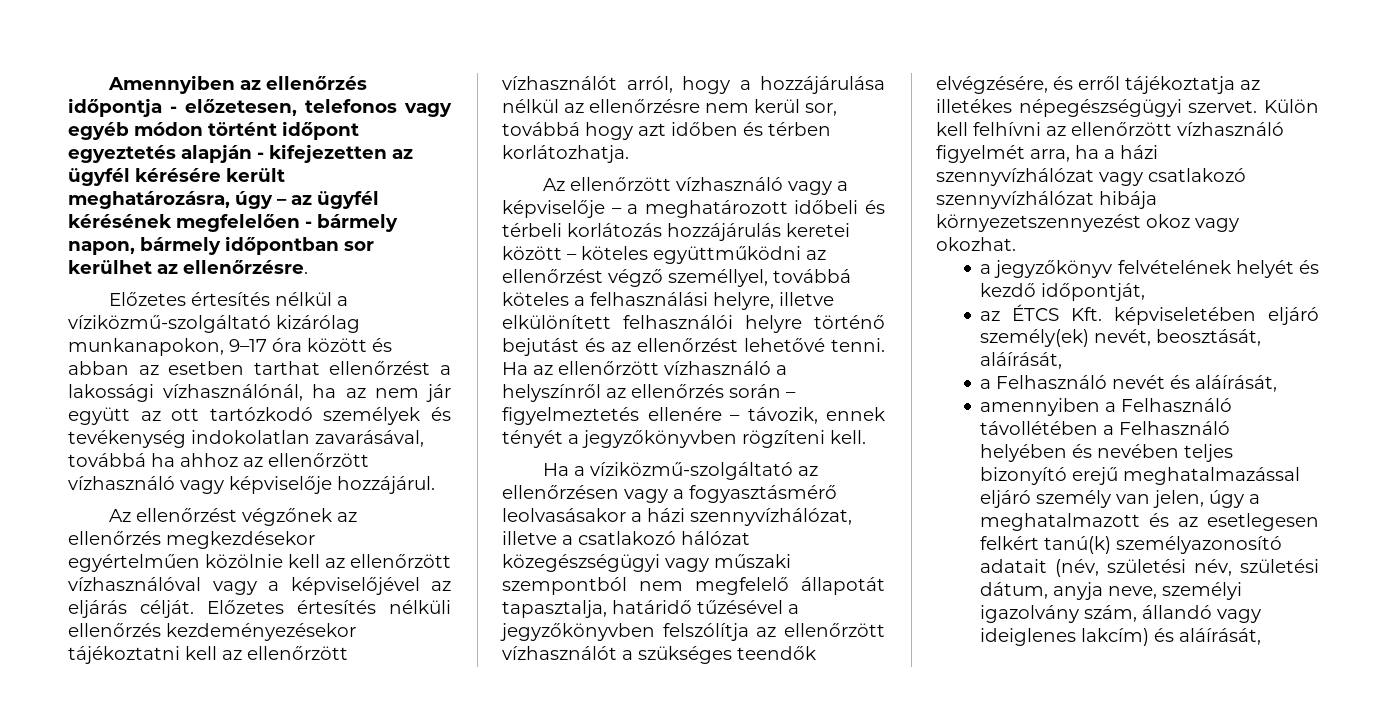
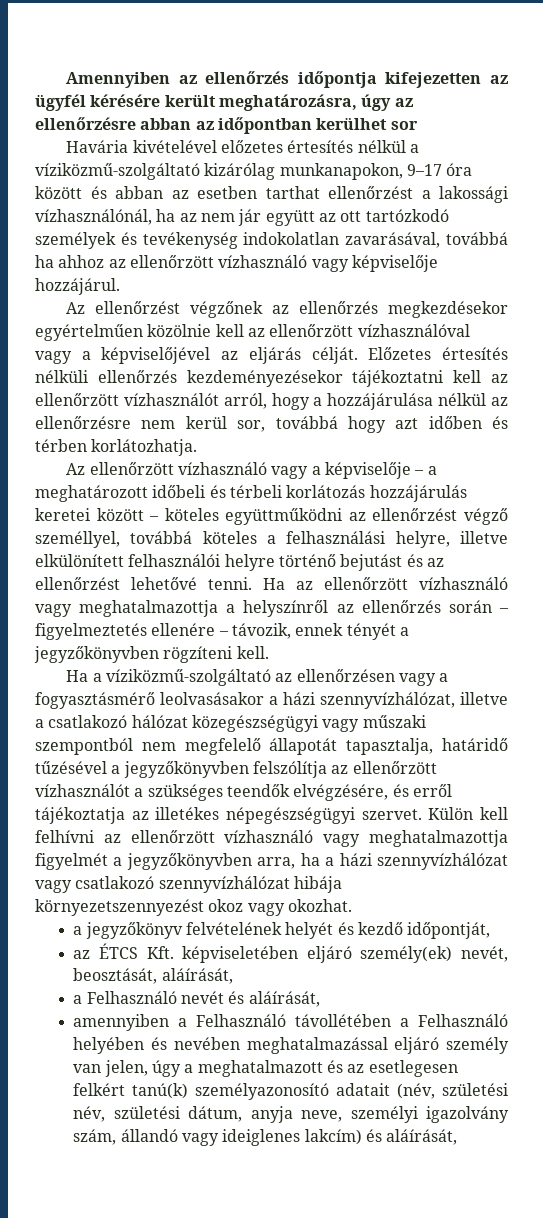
- Amennyiben az ellenőrzés időpontja - előzetesen, telefonos vagy egyéb módon történt időpont egyeztetés alapján - kifejezetten az ügyfél kérésére került meghatározásra, úgy – az ügyfél kérésének megfelelően - bármely napon, bármely időpontban sor kerülhet az ellenőrzésre.
- Előzetes értesítés nélkül a víziközmű-szolgáltató kizárólag munkanapokon, 9–17 óra között és abban az esetben tarthat ellenőrzést a lakossági vízhasználónál, ha az nem jár együtt az ott tartózkodó személyek és tevékenység indokolatlan zavarásával, továbbá ha ahhoz az ellenőrzött vízhasználó vagy képviselője hozzájárul.
+ Amennyiben az ellenőrzés időpontja kifejezetten az ügyfél kérésére került meghatározásra, úgy az ellenőrzésre abban az időpontban kerülhet sor
+ Havária kivételével előzetes értesítés nélkül a víziközmű-szolgáltató kizárólag munkanapokon, 9–17 óra között és abban az esetben tarthat ellenőrzést a lakossági vízhasználónál, ha az nem jár együtt az ott tartózkodó személyek és tevékenység indokolatlan zavarásával, továbbá ha ahhoz az ellenőrzött vízhasználó vagy képviselője hozzájárul.
- Ha az ellenőrzött vízhasználó a helyszínről az ellenőrzés során – figyelmeztetés ellenére – távozik, ennek tényét a jegyzőkönyvben rögzíteni kell.
+ Ha az ellenőrzött vízhasználó vagy meghatalmazottja a helyszínről az ellenőrzés során – figyelmeztetés ellenére – távozik, ennek tényét a jegyzőkönyvben rögzíteni kell.
- Külön kell felhívni az ellenőrzött vízhasználó figyelmét arra, ha a házi szennyvízhálózat vagy csatlakozó szennyvízhálózat hibája környezetszennyezést okoz vagy okozhat.
+ Külön kell felhívni az ellenőrzött vízhasználó vagy meghatalmazottja figyelmét a jegyzőkönyvben arra, ha a házi szennyvízhálózat vagy csatlakozó szennyvízhálózat hibája környezetszennyezést okoz vagy okozhat.
- amennyiben a Felhasználó távollétében a Felhasználó helyében és nevében teljes bizonyító erejű meghatalmazással eljáró személy van jelen, úgy a meghatalmazott és az esetlegesen felkért tanú(k) személyazonosító adatait (név, születési név, születési dátum, anyja neve, személyi igazolvány szám, állandó vagy ideiglenes lakcím) és aláírását,
+ amennyiben a Felhasználó távollétében a Felhasználó helyében és nevében meghatalmazással eljáró személy van jelen, úgy a meghatalmazott és az esetlegesen felkért tanú(k) személyazonosító adatait (név, születési név, születési dátum, anyja neve, személyi igazolvány szám, állandó vagy ideiglenes lakcím) és aláírását,

